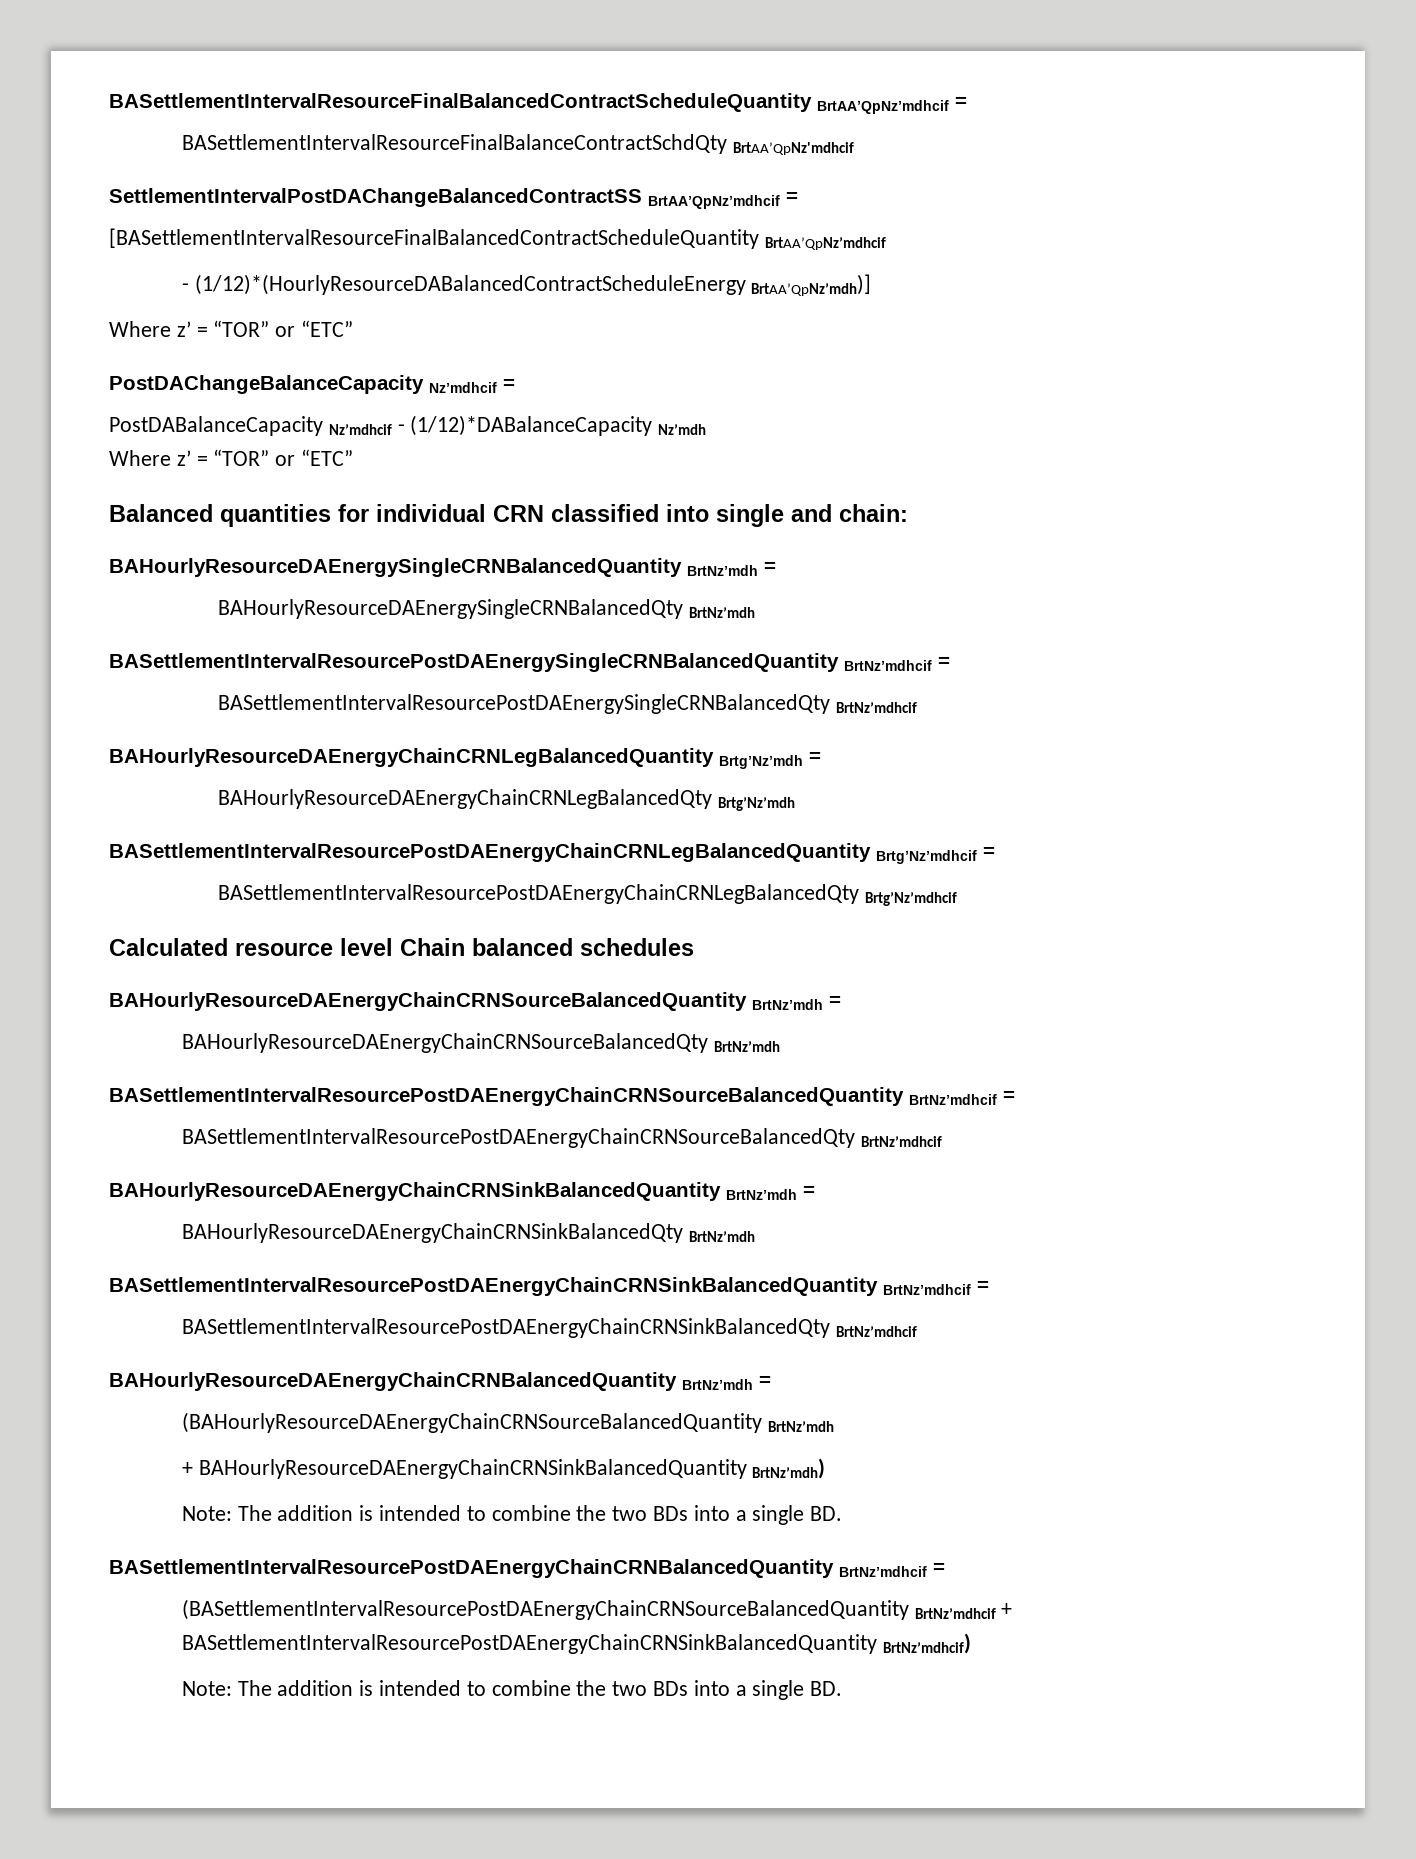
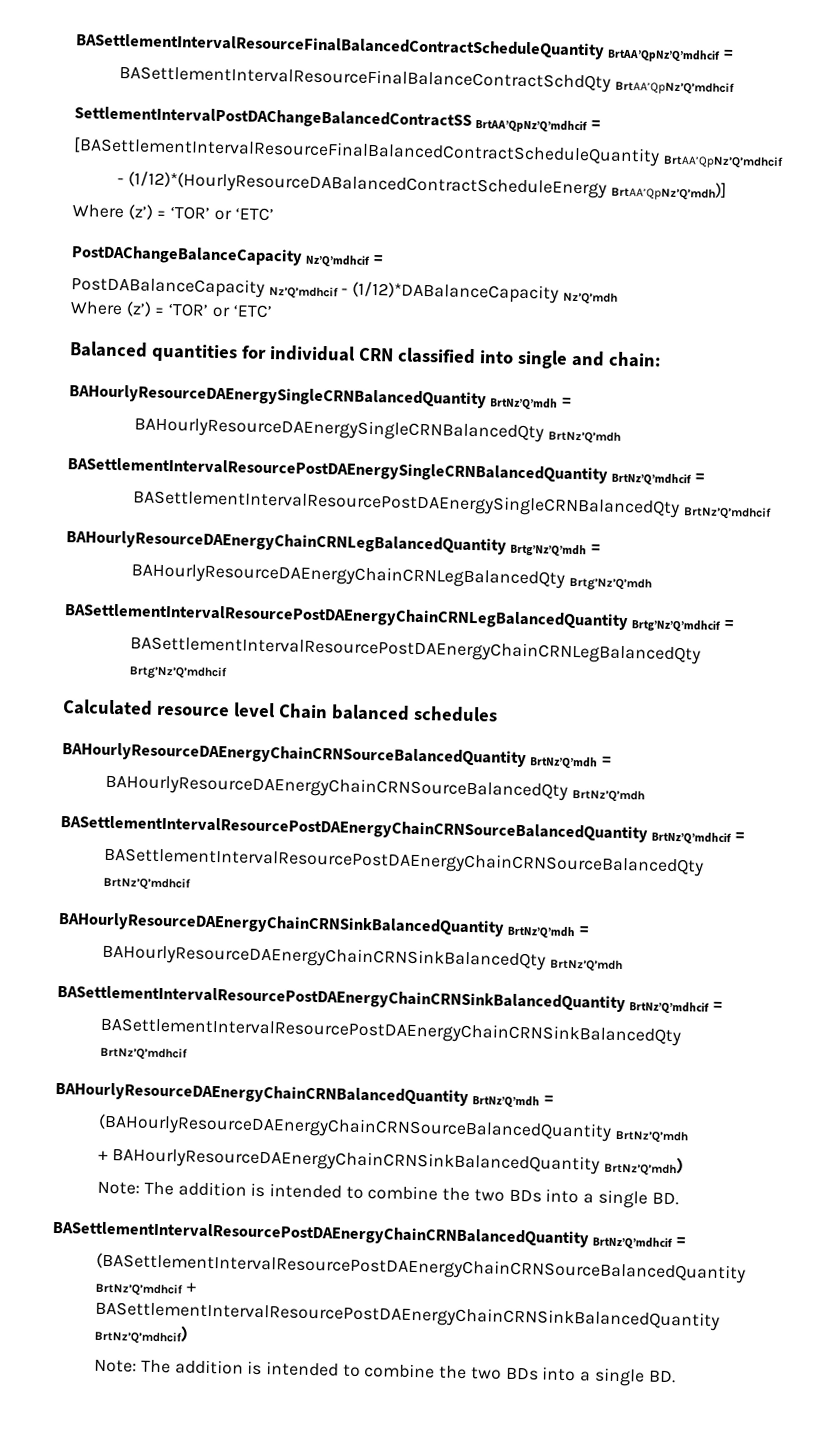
- BASettlementIntervalResourceFinalBalancedContractScheduleQuantity BrtAA’QpNz’mdhcif =
+ BASettlementIntervalResourceFinalBalancedContractScheduleQuantity BrtAA’QpNz’Q’mdhcif =
- BASettlementIntervalResourceFinalBalanceContractSchdQty BrtAA’QpNz'mdhcif
+ BASettlementIntervalResourceFinalBalanceContractSchdQty BrtAA’QpNz’Q’mdhcif
- SettlementIntervalPostDAChangeBalancedContractSS BrtAA’QpNz’mdhcif =
+ SettlementIntervalPostDAChangeBalancedContractSS BrtAA’QpNz’Q’mdhcif =
- [BASettlementIntervalResourceFinalBalancedContractScheduleQuantity BrtAA’QpNz’mdhcif
+ [BASettlementIntervalResourceFinalBalancedContractScheduleQuantity BrtAA’QpNz’Q’mdhcif
- - (1/12)*(HourlyResourceDABalancedContractScheduleEnergy BrtAA’QpNz’mdh)]
- Where z’ = “TOR” or “ETC”
+ - (1/12)*(HourlyResourceDABalancedContractScheduleEnergy BrtAA’QpNz’Q’mdh)]
+ Where (z’) = ‘TOR’ or ‘ETC’
- PostDAChangeBalanceCapacity Nz’mdhcif =
+ PostDAChangeBalanceCapacity Nz’Q’mdhcif =
- PostDABalanceCapacity Nz’mdhcif - (1/12)*DABalanceCapacity Nz’mdh
- Where z’ = “TOR” or “ETC”
+ PostDABalanceCapacity Nz’Q’mdhcif - (1/12)*DABalanceCapacity Nz’Q’mdh
+ Where (z’) = ‘TOR’ or ‘ETC’
- BAHourlyResourceDAEnergySingleCRNBalancedQuantity BrtNz’mdh =
+ BAHourlyResourceDAEnergySingleCRNBalancedQuantity BrtNz’Q’mdh =
- BAHourlyResourceDAEnergySingleCRNBalancedQty BrtNz’mdh
+ BAHourlyResourceDAEnergySingleCRNBalancedQty BrtNz’Q’mdh
- BASettlementIntervalResourcePostDAEnergySingleCRNBalancedQuantity BrtNz’mdhcif =
+ BASettlementIntervalResourcePostDAEnergySingleCRNBalancedQuantity BrtNz’Q’mdhcif =
- BASettlementIntervalResourcePostDAEnergySingleCRNBalancedQty BrtNz’mdhcif
+ BASettlementIntervalResourcePostDAEnergySingleCRNBalancedQty BrtNz’Q’mdhcif
- BAHourlyResourceDAEnergyChainCRNLegBalancedQuantity Brtg’Nz’mdh =
+ BAHourlyResourceDAEnergyChainCRNLegBalancedQuantity Brtg’Nz’Q’mdh =
- BAHourlyResourceDAEnergyChainCRNLegBalancedQty Brtg’Nz’mdh
+ BAHourlyResourceDAEnergyChainCRNLegBalancedQty Brtg’Nz’Q’mdh
- BASettlementIntervalResourcePostDAEnergyChainCRNLegBalancedQuantity Brtg’Nz’mdhcif =
+ BASettlementIntervalResourcePostDAEnergyChainCRNLegBalancedQuantity Brtg’Nz’Q’mdhcif =
- BASettlementIntervalResourcePostDAEnergyChainCRNLegBalancedQty Brtg’Nz’mdhcif
+ BASettlementIntervalResourcePostDAEnergyChainCRNLegBalancedQty Brtg’Nz’Q’mdhcif
- BAHourlyResourceDAEnergyChainCRNSourceBalancedQuantity BrtNz’mdh =
+ BAHourlyResourceDAEnergyChainCRNSourceBalancedQuantity BrtNz’Q’mdh =
- BAHourlyResourceDAEnergyChainCRNSourceBalancedQty BrtNz’mdh
+ BAHourlyResourceDAEnergyChainCRNSourceBalancedQty BrtNz’Q’mdh
- BASettlementIntervalResourcePostDAEnergyChainCRNSourceBalancedQuantity BrtNz’mdhcif =
+ BASettlementIntervalResourcePostDAEnergyChainCRNSourceBalancedQuantity BrtNz’Q’mdhcif =
- BASettlementIntervalResourcePostDAEnergyChainCRNSourceBalancedQty BrtNz’mdhcif
- BAHourlyResourceDAEnergyChainCRNSinkBalancedQuantity BrtNz’mdh =
+ BASettlementIntervalResourcePostDAEnergyChainCRNSourceBalancedQty BrtNz’Q’mdhcif
+ BAHourlyResourceDAEnergyChainCRNSinkBalancedQuantity BrtNz’Q’mdh =
- BAHourlyResourceDAEnergyChainCRNSinkBalancedQty BrtNz’mdh
- BASettlementIntervalResourcePostDAEnergyChainCRNSinkBalancedQuantity BrtNz’mdhcif =
+ BAHourlyResourceDAEnergyChainCRNSinkBalancedQty BrtNz’Q’mdh
+ BASettlementIntervalResourcePostDAEnergyChainCRNSinkBalancedQuantity BrtNz’Q’mdhcif =
- BASettlementIntervalResourcePostDAEnergyChainCRNSinkBalancedQty BrtNz’mdhcif
+ BASettlementIntervalResourcePostDAEnergyChainCRNSinkBalancedQty BrtNz’Q’mdhcif
- BAHourlyResourceDAEnergyChainCRNBalancedQuantity BrtNz’mdh =
+ BAHourlyResourceDAEnergyChainCRNBalancedQuantity BrtNz’Q’mdh =
- (BAHourlyResourceDAEnergyChainCRNSourceBalancedQuantity BrtNz’mdh
+ (BAHourlyResourceDAEnergyChainCRNSourceBalancedQuantity BrtNz’Q’mdh
- + BAHourlyResourceDAEnergyChainCRNSinkBalancedQuantity BrtNz’mdh)
+ + BAHourlyResourceDAEnergyChainCRNSinkBalancedQuantity BrtNz’Q’mdh)
- BASettlementIntervalResourcePostDAEnergyChainCRNBalancedQuantity BrtNz’mdhcif =
+ BASettlementIntervalResourcePostDAEnergyChainCRNBalancedQuantity BrtNz’Q’mdhcif =
- (BASettlementIntervalResourcePostDAEnergyChainCRNSourceBalancedQuantity BrtNz’mdhcif + BASettlementIntervalResourcePostDAEnergyChainCRNSinkBalancedQuantity BrtNz’mdhcif)
+ (BASettlementIntervalResourcePostDAEnergyChainCRNSourceBalancedQuantity BrtNz’Q’mdhcif + BASettlementIntervalResourcePostDAEnergyChainCRNSinkBalancedQuantity BrtNz’Q’mdhcif)

